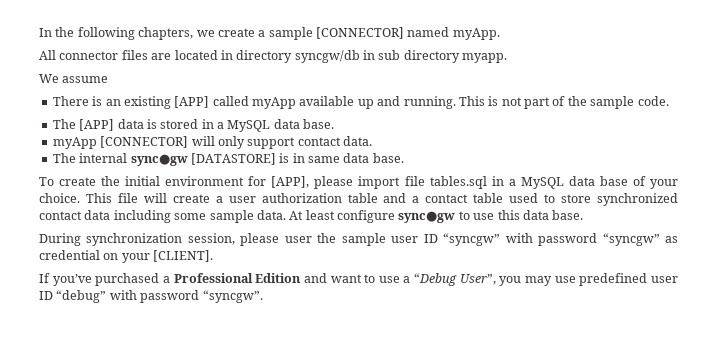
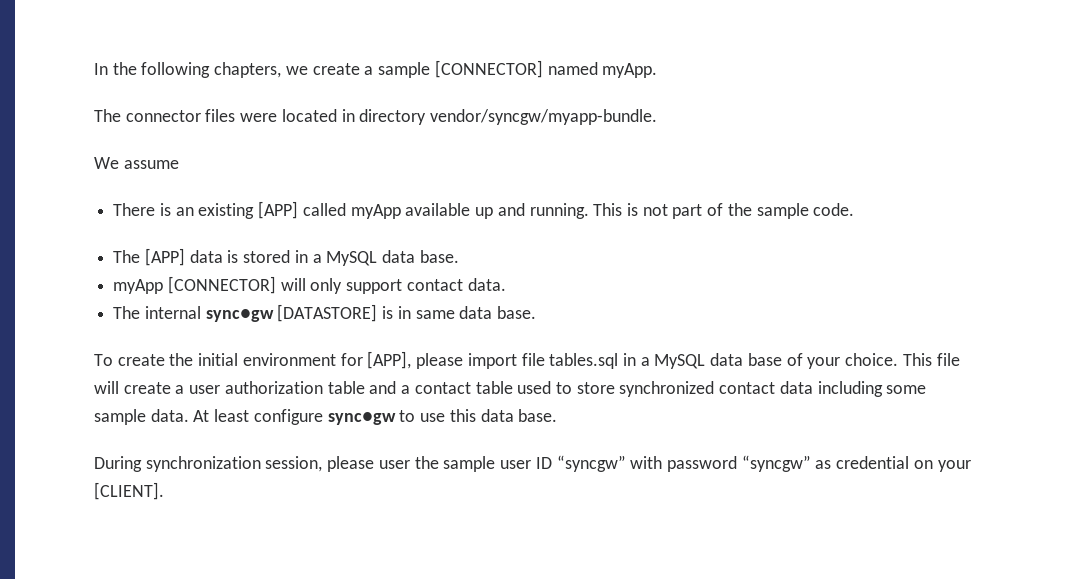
- All connector files are located in directory syncgw/db in sub directory myapp.
+ The connector files were located in directory vendor/syncgw/myapp-bundle.
- If you’ve purchased a Professional Edition and want to use a “Debug User”, you may use predefined user ID “debug” with password “syncgw”.

